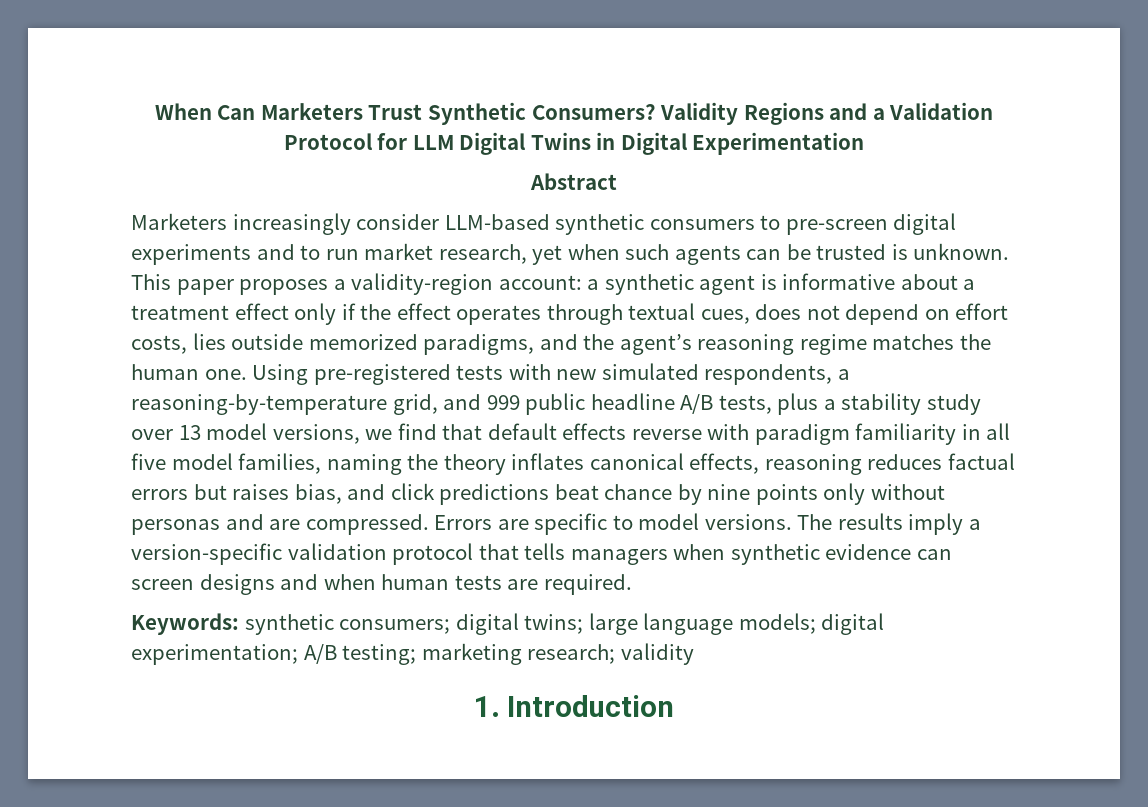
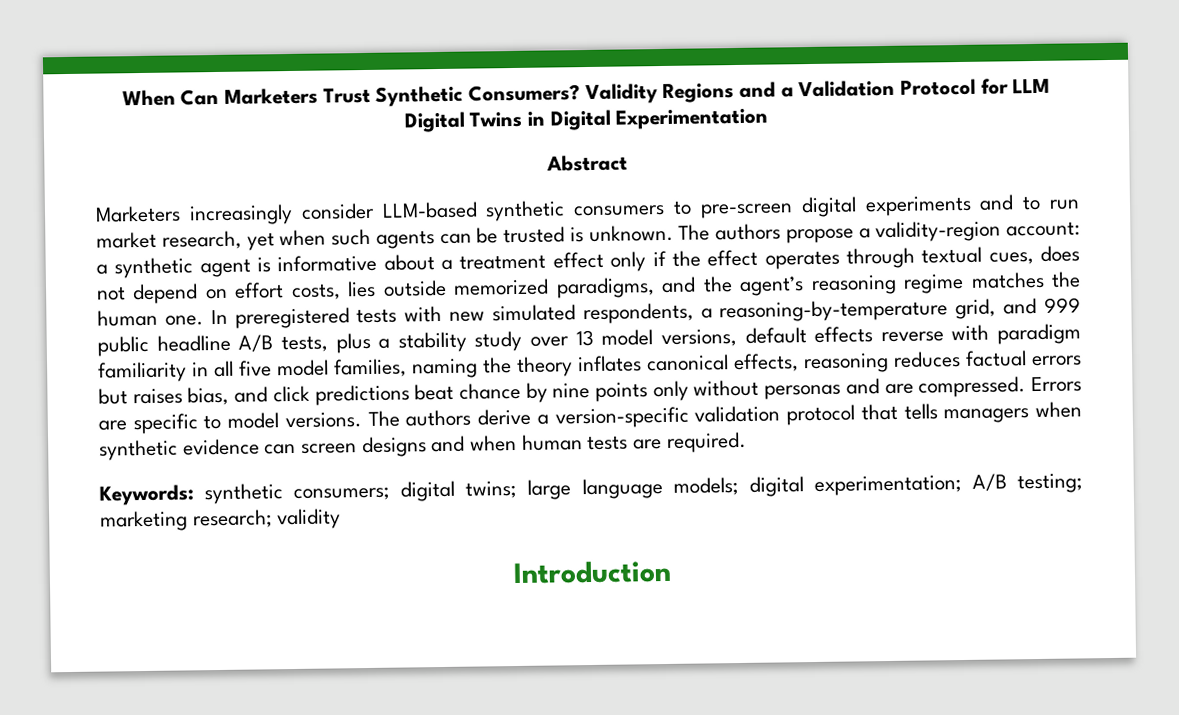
- This paper proposes a validity-region account: a synthetic agent is informative about a treatment effect only if the effect operates through textual cues, does not depend on effort costs, lies outside memorized paradigms, and the agent’s reasoning regime matches the human one.
+ The authors propose a validity-region account: a synthetic agent is informative about a treatment effect only if the effect operates through textual cues, does not depend on effort costs, lies outside memorized paradigms, and the agent’s reasoning regime matches the human one.
- Using pre-registered tests with new simulated respondents, a reasoning-by-temperature grid, and 999 public headline A/B tests, plus a stability study over 13 model versions, we find that default effects reverse with paradigm familiarity in all five model families, naming the theory inflates canonical effects, reasoning reduces factual errors but raises bias, and click predictions beat chance by nine points only without personas and are compressed.
+ In preregistered tests with new simulated respondents, a reasoning-by-temperature grid, and 999 public headline A/B tests, plus a stability study over 13 model versions, default effects reverse with paradigm familiarity in all five model families, naming the theory inflates canonical effects, reasoning reduces factual errors but raises bias, and click predictions beat chance by nine points only without personas and are compressed.
- The results imply a version-specific validation protocol that tells managers when synthetic evidence can screen designs and when human tests are required.
+ The authors derive a version-specific validation protocol that tells managers when synthetic evidence can screen designs and when human tests are required.
- 1. Introduction
+ Introduction

